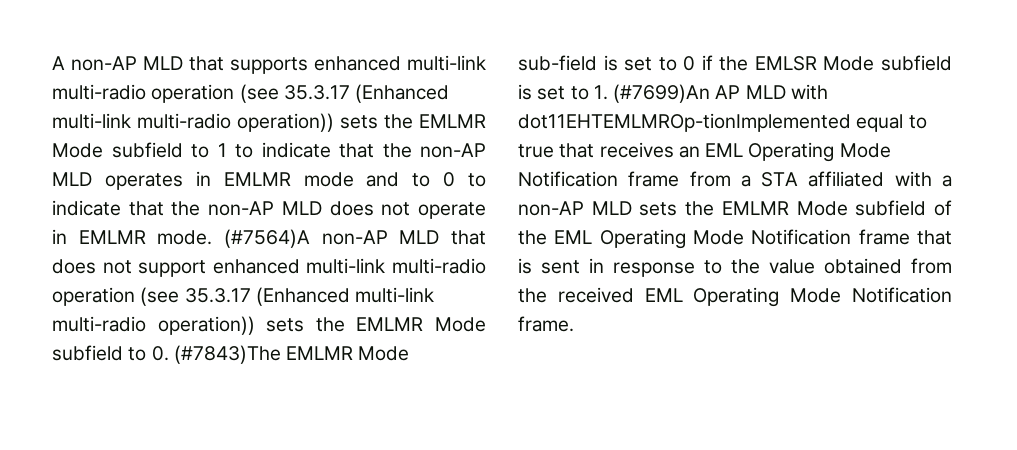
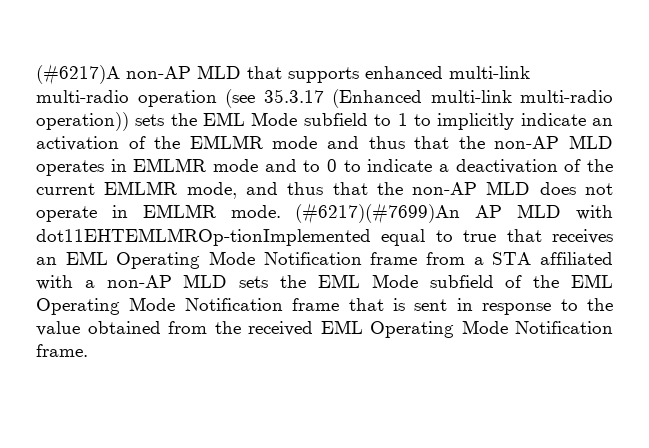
- A non-AP MLD that supports enhanced multi-link multi-radio operation (see 35.3.17 (Enhanced multi-link multi-radio operation)) sets the EMLMR Mode subfield to 1 to indicate that the non-AP MLD operates in EMLMR mode and to 0 to indicate that the non-AP MLD does not operate in EMLMR mode.
+ (#6217)A non-AP MLD that supports enhanced multi-link multi-radio operation (see 35.3.17 (Enhanced multi-link multi-radio operation)) sets the EML Mode subfield to 1 to implicitly indicate an activation of the EMLMR mode and thus that the non-AP MLD operates in EMLMR mode and to 0 to indicate a deactivation of the current EMLMR mode, and thus that the non-AP MLD does not operate in EMLMR mode.
- (#7564)A non-AP MLD that does not support enhanced multi-link multi-radio operation (see 35.3.17 (Enhanced multi-link multi-radio operation)) sets the EMLMR Mode subfield to 0. (#7843)The EMLMR Mode sub-field is set to 0 if the EMLSR Mode subfield is set to 1. (#7699)An AP MLD with dot11EHTEMLMROp-tionImplemented equal to true that receives an EML Operating Mode Notification frame from a STA affiliated with a non-AP MLD sets the EMLMR Mode subfield of the EML Operating Mode Notification frame that is sent in response to the value obtained from the received EML Operating Mode Notification frame.
+ (#6217)(#7699)An AP MLD with dot11EHTEMLMROp-tionImplemented equal to true that receives an EML Operating Mode Notification frame from a STA affiliated with a non-AP MLD sets the EML Mode subfield of the EML Operating Mode Notification frame that is sent in response to the value obtained from the received EML Operating Mode Notification frame.

